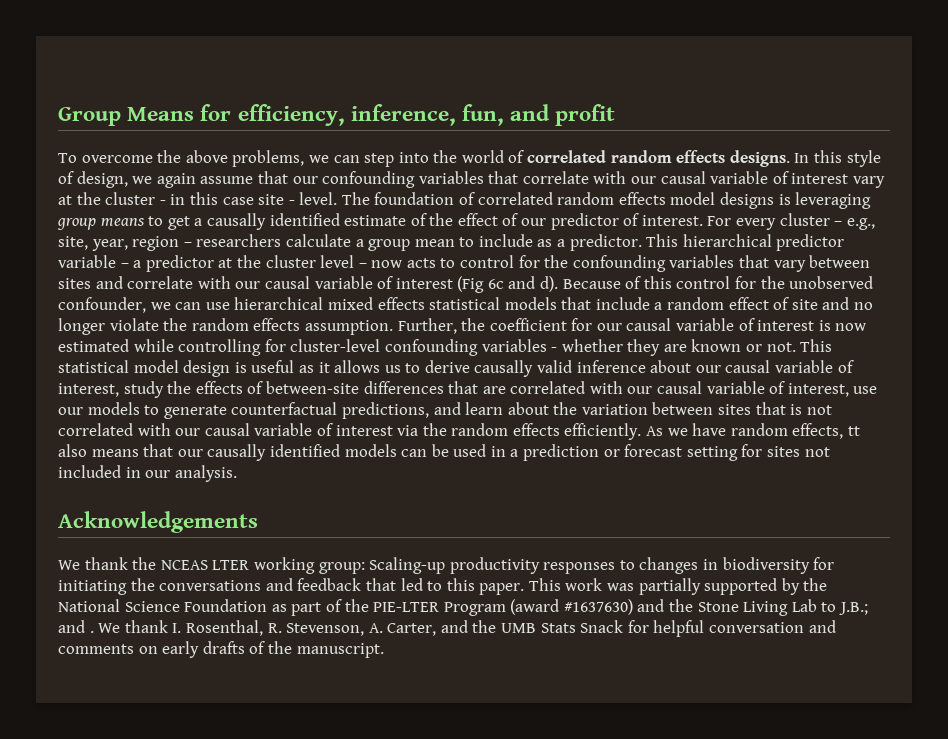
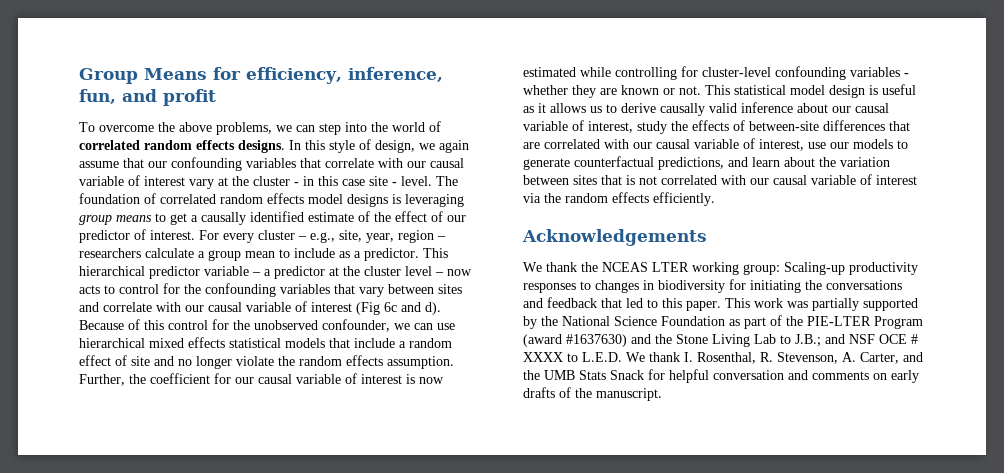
- As we have random effects, tt also means that our causally identified models can be used in a prediction or forecast setting for sites not included in our analysis.
- This work was partially supported by the National Science Foundation as part of the PIE-LTER Program (award #1637630) and the Stone Living Lab to J.B.; and . We thank I. Rosenthal, R. Stevenson, A. Carter, and the UMB Stats Snack for helpful conversation and comments on early drafts of the manuscript.
+ This work was partially supported by the National Science Foundation as part of the PIE-LTER Program (award #1637630) and the Stone Living Lab to J.B.; and NSF OCE # XXXX to L.E.D. We thank I. Rosenthal, R. Stevenson, A. Carter, and the UMB Stats Snack for helpful conversation and comments on early drafts of the manuscript.

